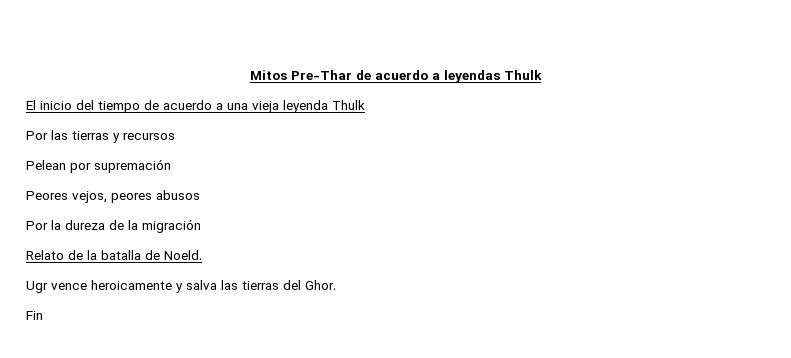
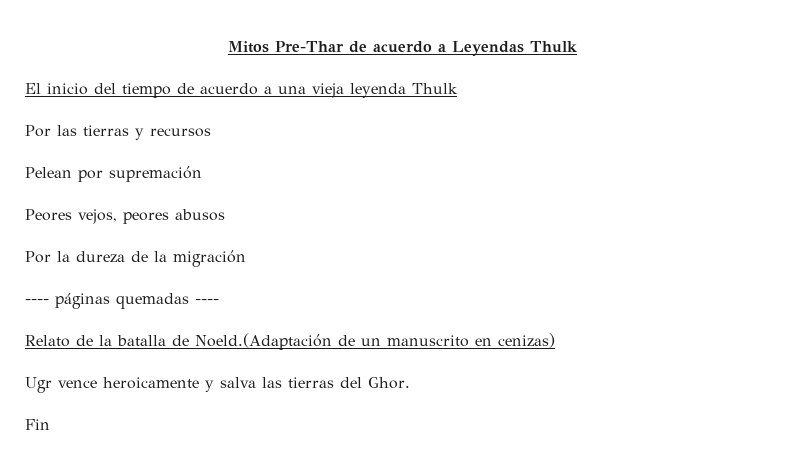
- Mitos Pre-Thar de acuerdo a leyendas Thulk
+ Mitos Pre-Thar de acuerdo a Leyendas Thulk
+ ---- páginas quemadas ----
- Relato de la batalla de Noeld.
+ Relato de la batalla de Noeld.(Adaptación de un manuscrito en cenizas)

